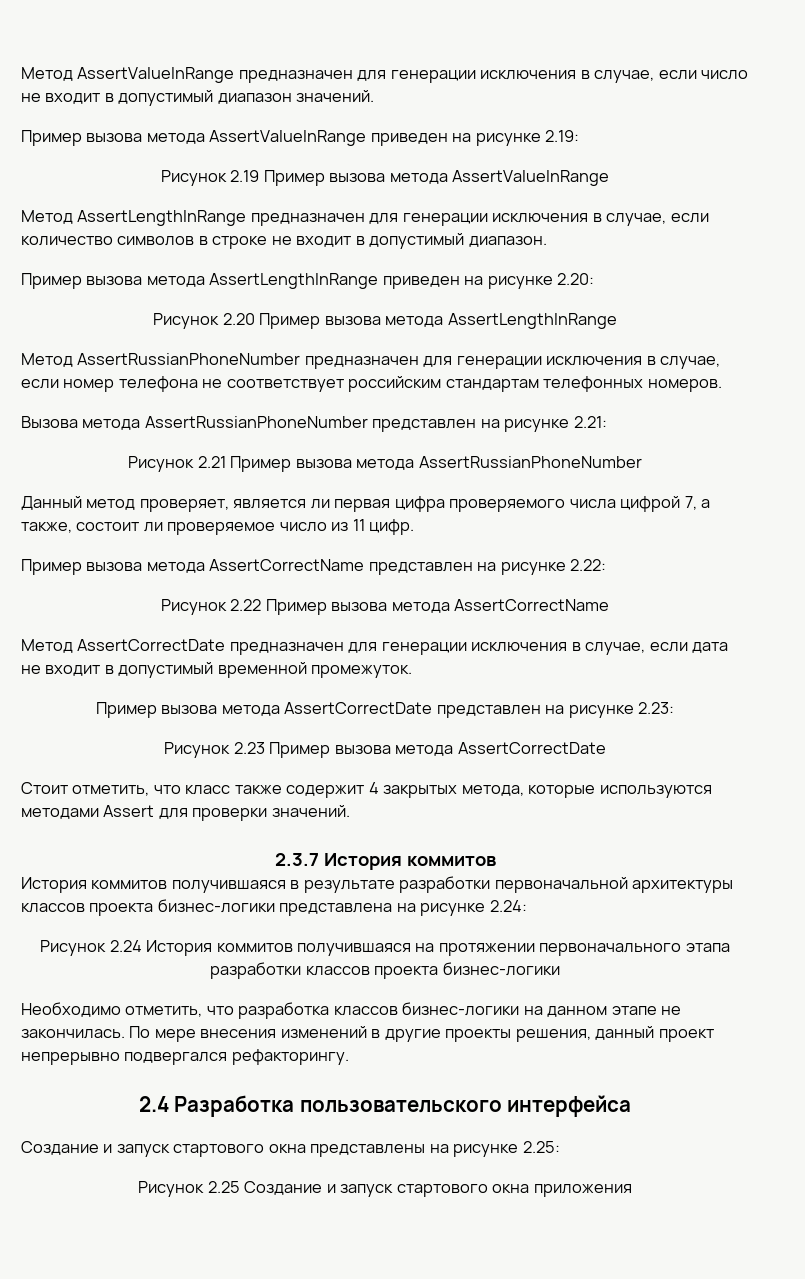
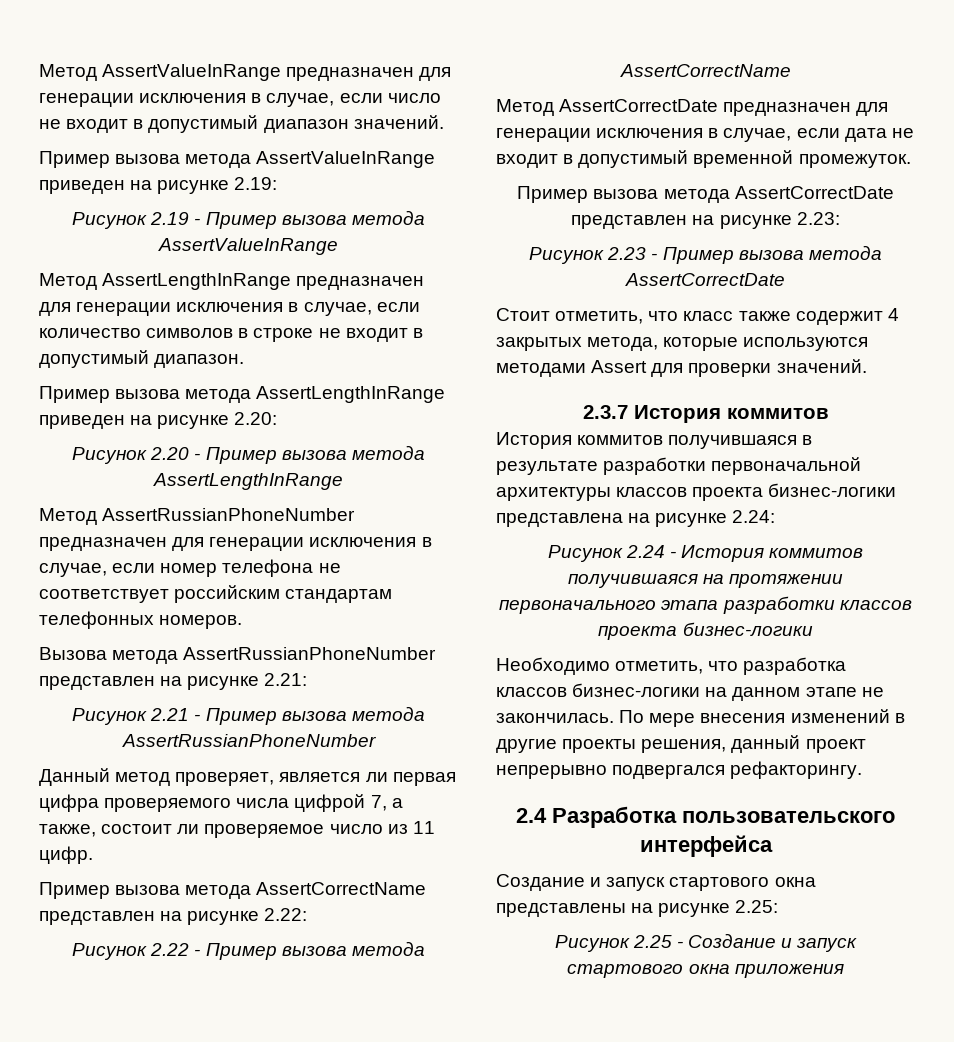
- Рисунок 2.19 Пример вызова метода AssertValueInRange
+ Рисунок 2.19 - Пример вызова метода AssertValueInRange
- Рисунок 2.20 Пример вызова метода AssertLengthInRange
+ Рисунок 2.20 - Пример вызова метода AssertLengthInRange
- Рисунок 2.21 Пример вызова метода AssertRussianPhoneNumber
+ Рисунок 2.21 - Пример вызова метода AssertRussianPhoneNumber
- Рисунок 2.22 Пример вызова метода AssertCorrectName
+ Рисунок 2.22 - Пример вызова метода AssertCorrectName
- Рисунок 2.23 Пример вызова метода AssertCorrectDate
+ Рисунок 2.23 - Пример вызова метода AssertCorrectDate
- Рисунок 2.24 История коммитов получившаяся на протяжении первоначального этапа разработки классов проекта бизнес-логики
+ Рисунок 2.24 - История коммитов получившаяся на протяжении первоначального этапа разработки классов проекта бизнес-логики
- Рисунок 2.25 Создание и запуск стартового окна приложения
+ Рисунок 2.25 - Создание и запуск стартового окна приложения

